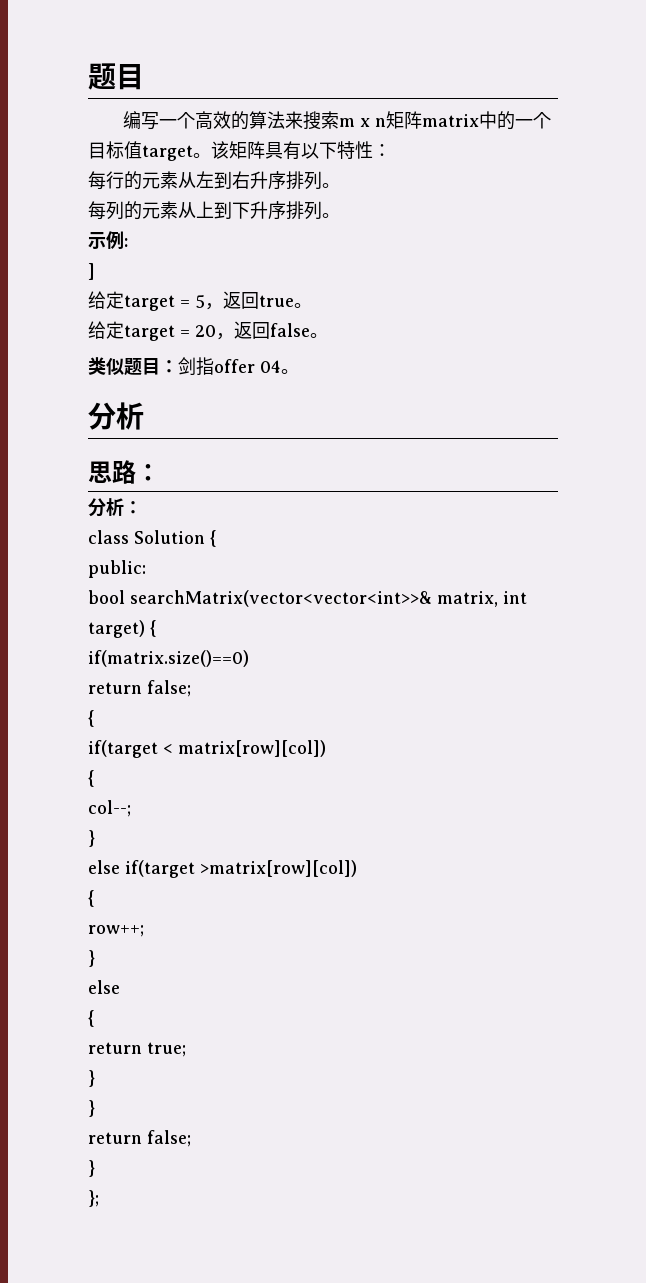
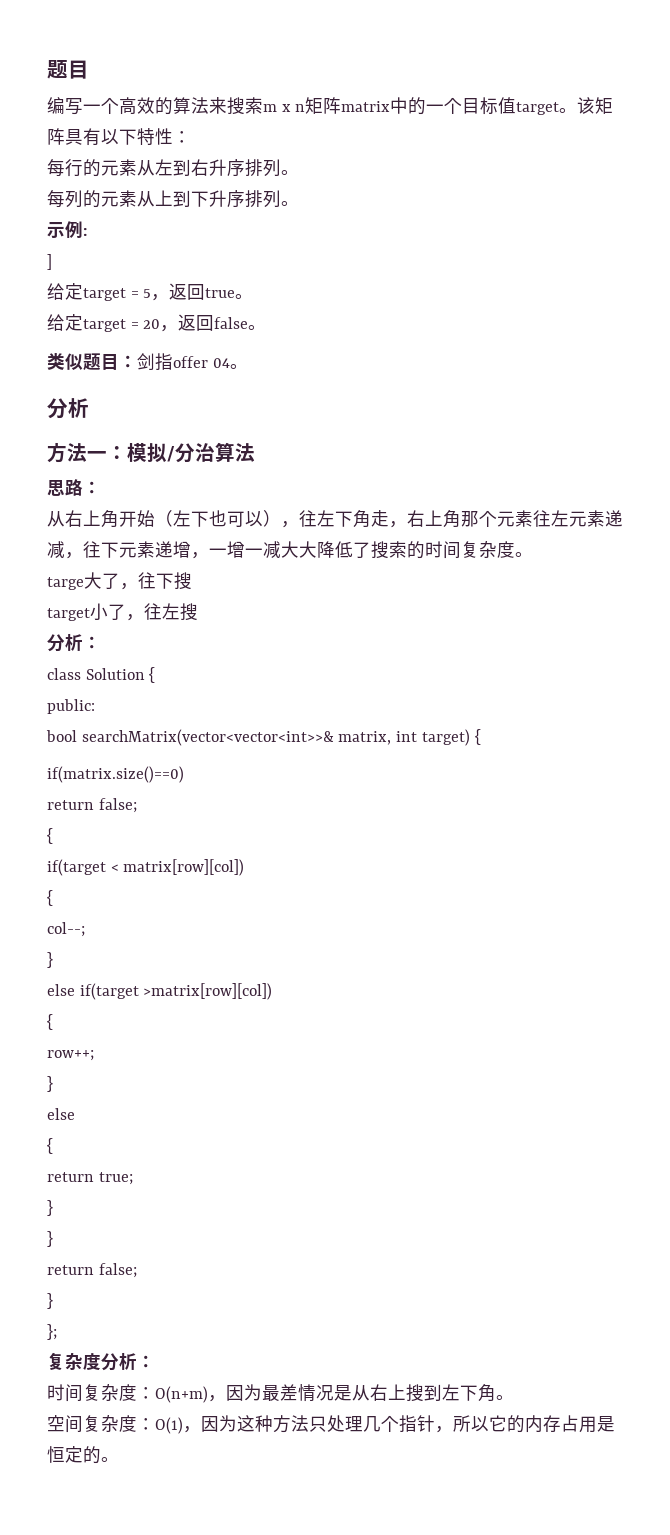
+ 方法一：模拟/分治算法
  思路：
+ 从右上角开始（左下也可以），往左下角走，右上角那个元素往左元素递减，往下元素递增，一增一减大大降低了搜索的时间复杂度。
+ targe大了，往下搜
+ target小了，往左搜
+ 复杂度分析：
+ 时间复杂度：O(n+m)，因为最差情况是从右上搜到左下角。
+ 空间复杂度：O(1)，因为这种方法只处理几个指针，所以它的内存占用是恒定的。

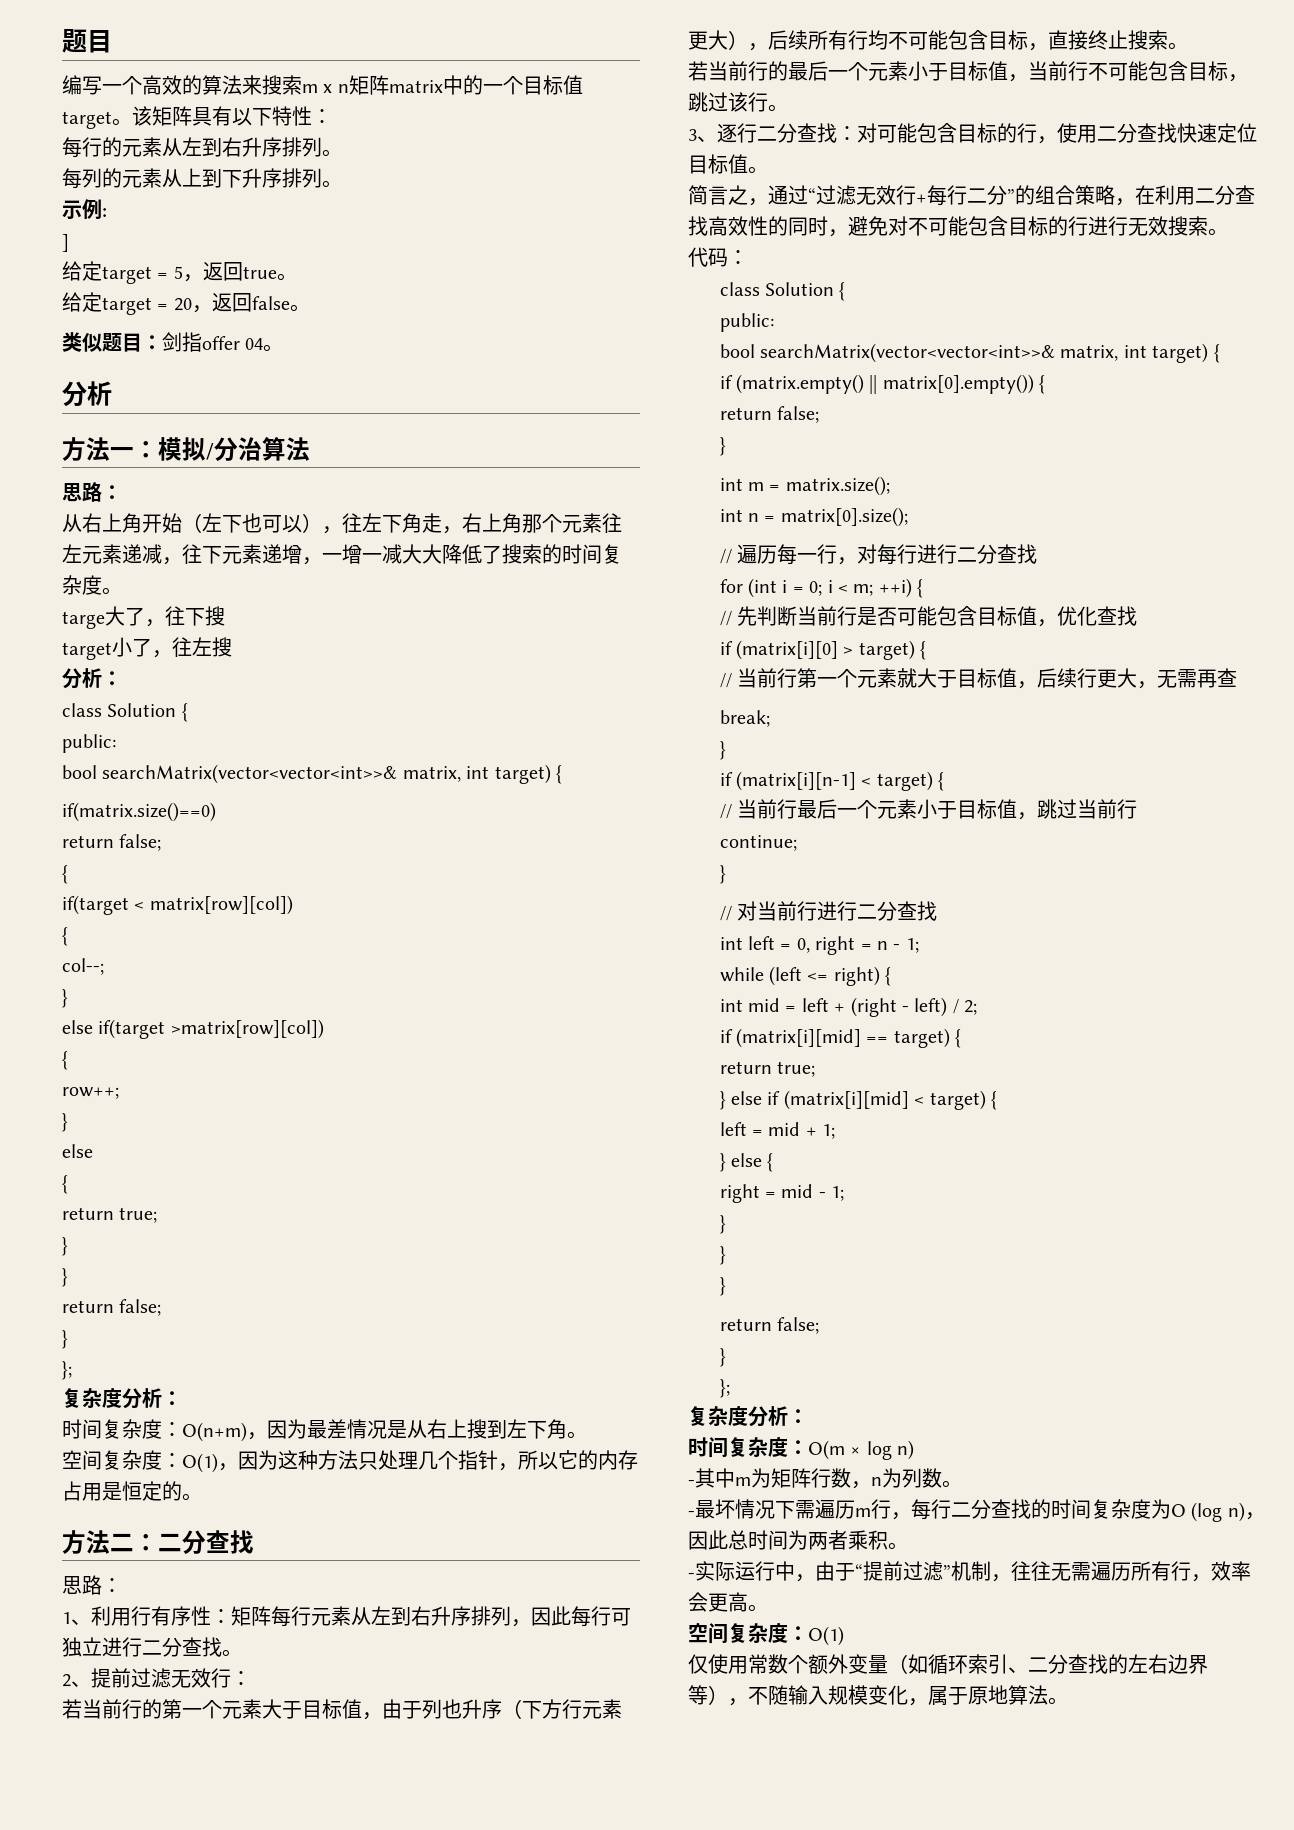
+ 方法二：二分查找
+ 思路：
+ 1、利用行有序性：矩阵每行元素从左到右升序排列，因此每行可独立进行二分查找。
+ 2、提前过滤无效行：
+ 若当前行的第一个元素大于目标值，由于列也升序（下方行元素更大），后续所有行均不可能包含目标，直接终止搜索。
+ 若当前行的最后一个元素小于目标值，当前行不可能包含目标，跳过该行。
+ 3、逐行二分查找：对可能包含目标的行，使用二分查找快速定位目标值。
+ 简言之，通过“过滤无效行+每行二分”的组合策略，在利用二分查找高效性的同时，避免对不可能包含目标的行进行无效搜索。
+ 代码：
+ class Solution {
+ public:
+ bool searchMatrix(vector<vector<int>>& matrix, int target) {
+ if (matrix.empty() || matrix[0].empty()) {
+ return false;
+ }
+ int m = matrix.size();
+ int n = matrix[0].size();
+ // 遍历每一行，对每行进行二分查找
+ for (int i = 0; i < m; ++i) {
+ // 先判断当前行是否可能包含目标值，优化查找
+ if (matrix[i][0] > target) {
+ // 当前行第一个元素就大于目标值，后续行更大，无需再查
+ break;
+ }
+ if (matrix[i][n-1] < target) {
+ // 当前行最后一个元素小于目标值，跳过当前行
+ continue;
+ }
+ // 对当前行进行二分查找
+ int left = 0, right = n - 1;
+ while (left <= right) {
+ int mid = left + (right - left) / 2;
+ if (matrix[i][mid] == target) {
+ return true;
+ } else if (matrix[i][mid] < target) {
+ left = mid + 1;
+ } else {
+ right = mid - 1;
+ }
+ }
+ }
+ return false;
+ }
+ };
+ 复杂度分析：
+ 时间复杂度：O(m × log n)
+ -其中m为矩阵行数，n为列数。
+ -最坏情况下需遍历m行，每行二分查找的时间复杂度为O (log n)，因此总时间为两者乘积。
+ -实际运行中，由于“提前过滤”机制，往往无需遍历所有行，效率会更高。
+ 空间复杂度：O(1)
+ 仅使用常数个额外变量（如循环索引、二分查找的左右边界等），不随输入规模变化，属于原地算法。

